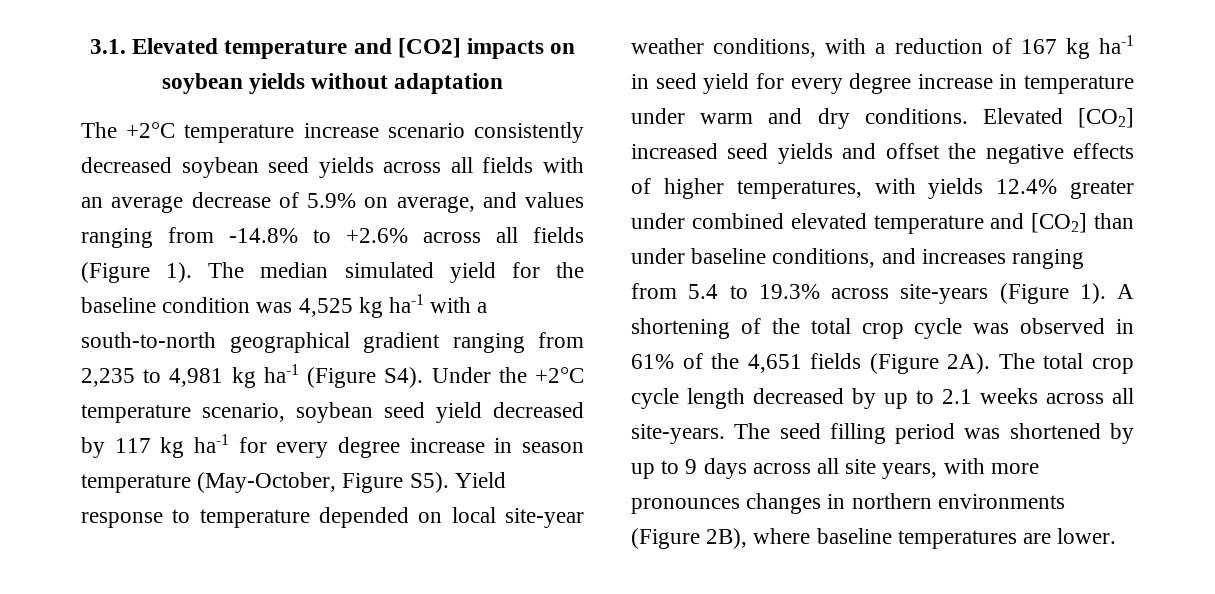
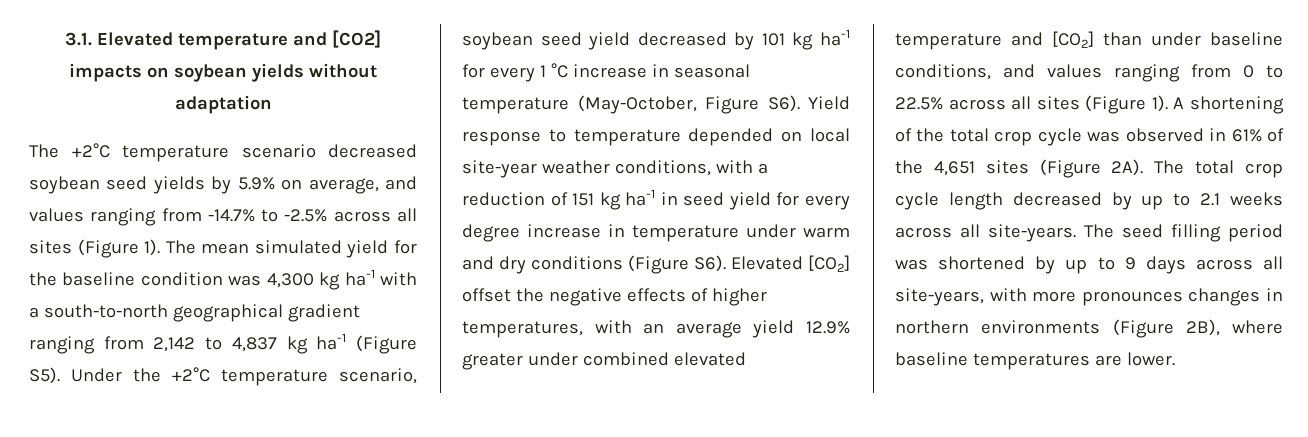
- The +2°C temperature increase scenario consistently decreased soybean seed yields across all fields with an average decrease of 5.9% on average, and values ranging from -14.8% to +2.6% across all fields (Figure 1).
+ The +2°C temperature scenario decreased soybean seed yields by 5.9% on average, and values ranging from -14.7% to -2.5% across all sites (Figure 1).
- The median simulated yield for the baseline condition was 4,525 kg ha-1 with a south-to-north geographical gradient ranging from 2,235 to 4,981 kg ha-1 (Figure S4). Under the +2°C temperature scenario, soybean seed yield decreased by 117 kg ha-1 for every degree increase in season temperature (May-October, Figure S5). Yield response to temperature depended on local site-year weather conditions, with a reduction of 167 kg ha-1 in seed yield for every degree increase in temperature under warm and dry conditions. Elevated [CO2] increased seed yields and offset the negative effects of higher temperatures, with yields 12.4% greater under combined elevated temperature and [CO2] than under baseline conditions, and increases ranging from 5.4 to 19.3% across site-years (Figure 1).
+ The mean simulated yield for the baseline condition was 4,300 kg ha-1 with a south-to-north geographical gradient ranging from 2,142 to 4,837 kg ha-1 (Figure S5). Under the +2°C temperature scenario, soybean seed yield decreased by 101 kg ha-1 for every 1 °C increase in seasonal temperature (May-October, Figure S6). Yield response to temperature depended on local site-year weather conditions, with a reduction of 151 kg ha-1 in seed yield for every degree increase in temperature under warm and dry conditions (Figure S6). Elevated [CO2] offset the negative effects of higher temperatures, with an average yield 12.9% greater under combined elevated temperature and [CO2] than under baseline conditions, and values ranging from 0 to 22.5% across all sites (Figure 1).
- A shortening of the total crop cycle was observed in 61% of the 4,651 fields (Figure 2A).
+ A shortening of the total crop cycle was observed in 61% of the 4,651 sites (Figure 2A).
- The seed filling period was shortened by up to 9 days across all site years, with more pronounces changes in northern environments (Figure 2B), where baseline temperatures are lower.
+ The seed filling period was shortened by up to 9 days across all site-years, with more pronounces changes in northern environments (Figure 2B), where baseline temperatures are lower.

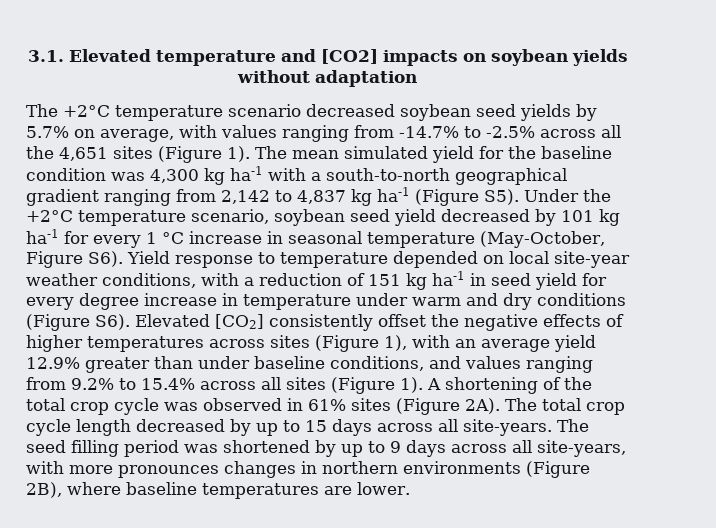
- The +2°C temperature scenario decreased soybean seed yields by 5.9% on average, and values ranging from -14.7% to -2.5% across all sites (Figure 1).
+ The +2°C temperature scenario decreased soybean seed yields by 5.7% on average, with values ranging from -14.7% to -2.5% across all the 4,651 sites (Figure 1).
- The mean simulated yield for the baseline condition was 4,300 kg ha-1 with a south-to-north geographical gradient ranging from 2,142 to 4,837 kg ha-1 (Figure S5). Under the +2°C temperature scenario, soybean seed yield decreased by 101 kg ha-1 for every 1 °C increase in seasonal temperature (May-October, Figure S6). Yield response to temperature depended on local site-year weather conditions, with a reduction of 151 kg ha-1 in seed yield for every degree increase in temperature under warm and dry conditions (Figure S6). Elevated [CO2] offset the negative effects of higher temperatures, with an average yield 12.9% greater under combined elevated temperature and [CO2] than under baseline conditions, and values ranging from 0 to 22.5% across all sites (Figure 1).
+ The mean simulated yield for the baseline condition was 4,300 kg ha-1 with a south-to-north geographical gradient ranging from 2,142 to 4,837 kg ha-1 (Figure S5). Under the +2°C temperature scenario, soybean seed yield decreased by 101 kg ha-1 for every 1 °C increase in seasonal temperature (May-October, Figure S6). Yield response to temperature depended on local site-year weather conditions, with a reduction of 151 kg ha-1 in seed yield for every degree increase in temperature under warm and dry conditions (Figure S6). Elevated [CO2] consistently offset the negative effects of higher temperatures across sites (Figure 1), with an average yield 12.9% greater than under baseline conditions, and values ranging from 9.2% to 15.4% across all sites (Figure 1).
- A shortening of the total crop cycle was observed in 61% of the 4,651 sites (Figure 2A).
+ A shortening of the total crop cycle was observed in 61% sites (Figure 2A).
- The total crop cycle length decreased by up to 2.1 weeks across all site-years.
+ The total crop cycle length decreased by up to 15 days across all site-years.

